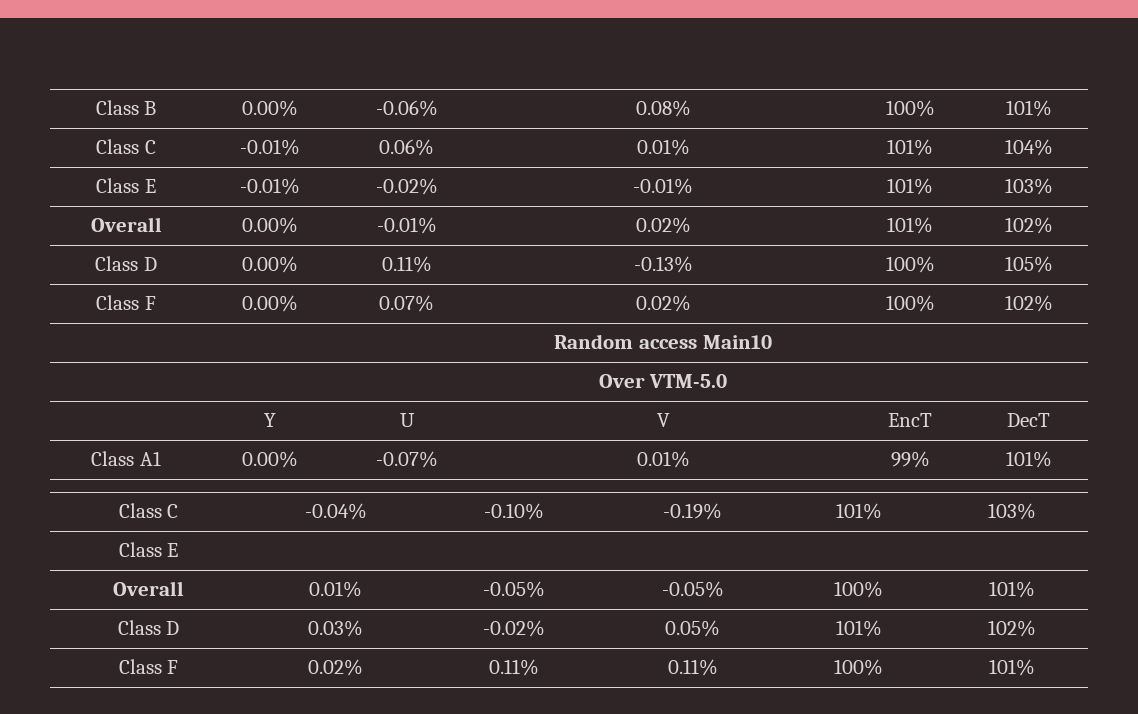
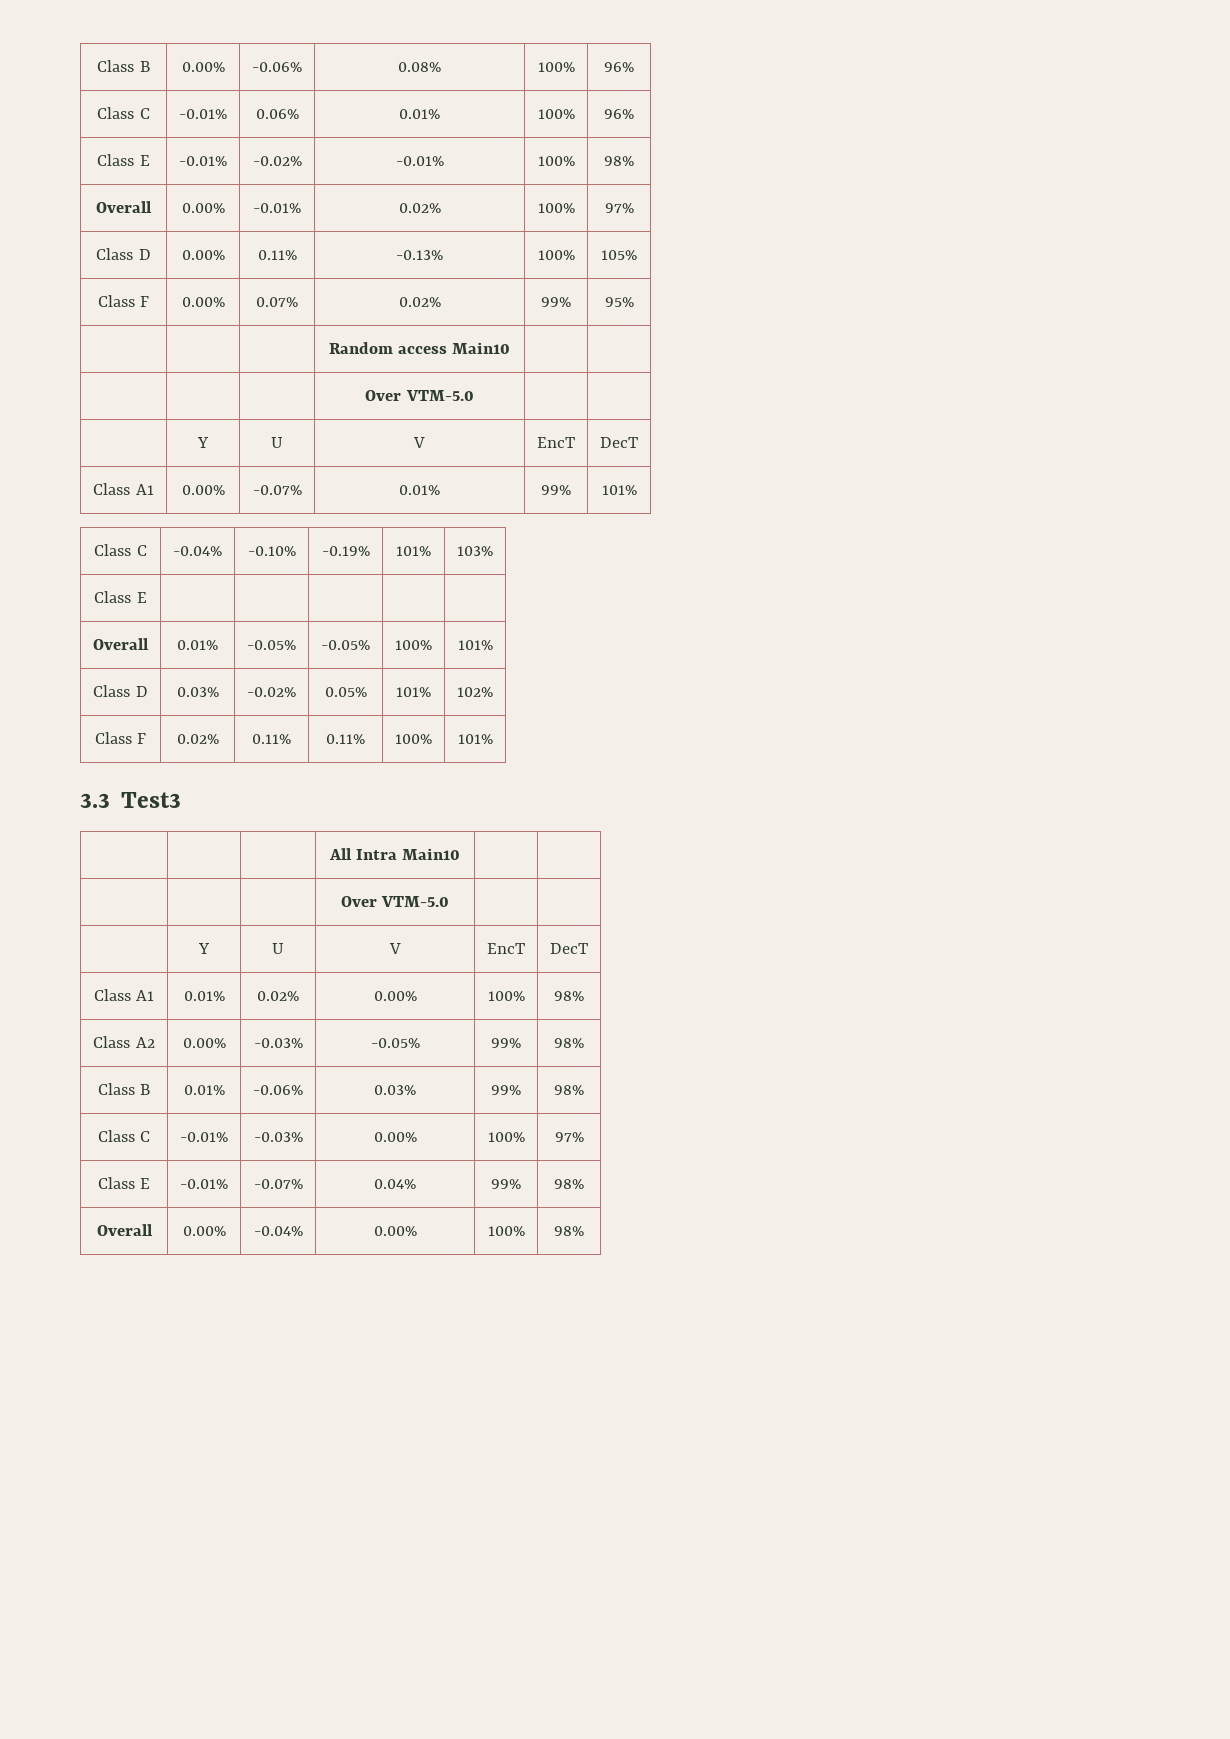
- Class B | 0.00% | -0.06% | 0.08% | 100% | 101%
+ Class B | 0.00% | -0.06% | 0.08% | 100% | 96%
- Class C | -0.01% | 0.06% | 0.01% | 101% | 104%
+ Class C | -0.01% | 0.06% | 0.01% | 100% | 96%
- Class E | -0.01% | -0.02% | -0.01% | 101% | 103%
+ Class E | -0.01% | -0.02% | -0.01% | 100% | 98%
- Overall | 0.00% | -0.01% | 0.02% | 101% | 102%
+ Overall | 0.00% | -0.01% | 0.02% | 100% | 97%
- Class F | 0.00% | 0.07% | 0.02% | 100% | 102%
+ Class F | 0.00% | 0.07% | 0.02% | 99% | 95%
+ 3.3 Test3
+ | | | All Intra Main10 | |
+ | | | Over VTM-5.0 | |
+ | Y | U | V | EncT | DecT
+ Class A1 | 0.01% | 0.02% | 0.00% | 100% | 98%
+ Class A2 | 0.00% | -0.03% | -0.05% | 99% | 98%
+ Class B | 0.01% | -0.06% | 0.03% | 99% | 98%
+ Class C | -0.01% | -0.03% | 0.00% | 100% | 97%
+ Class E | -0.01% | -0.07% | 0.04% | 99% | 98%
+ Overall | 0.00% | -0.04% | 0.00% | 100% | 98%

